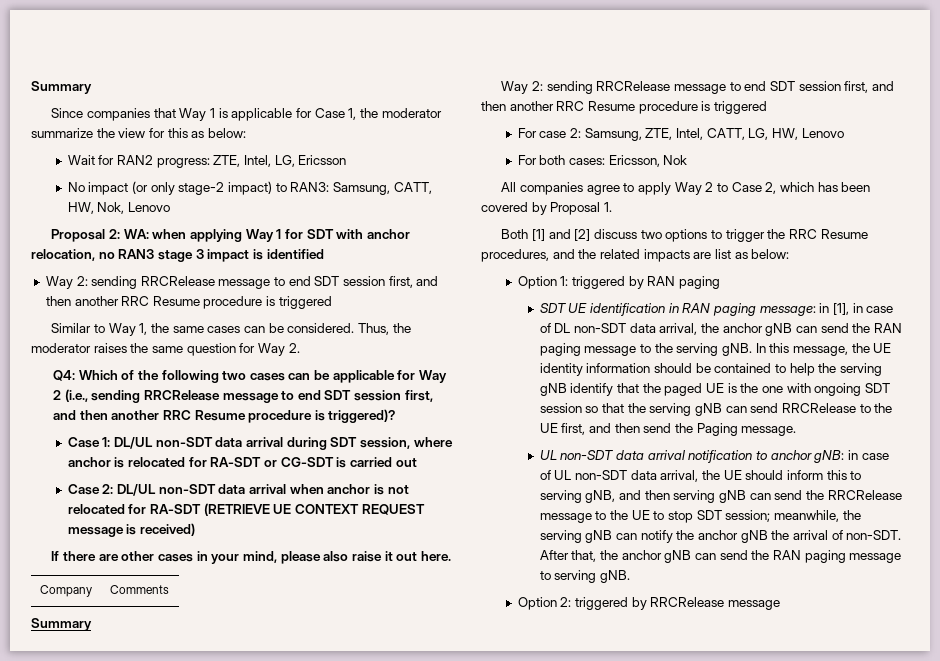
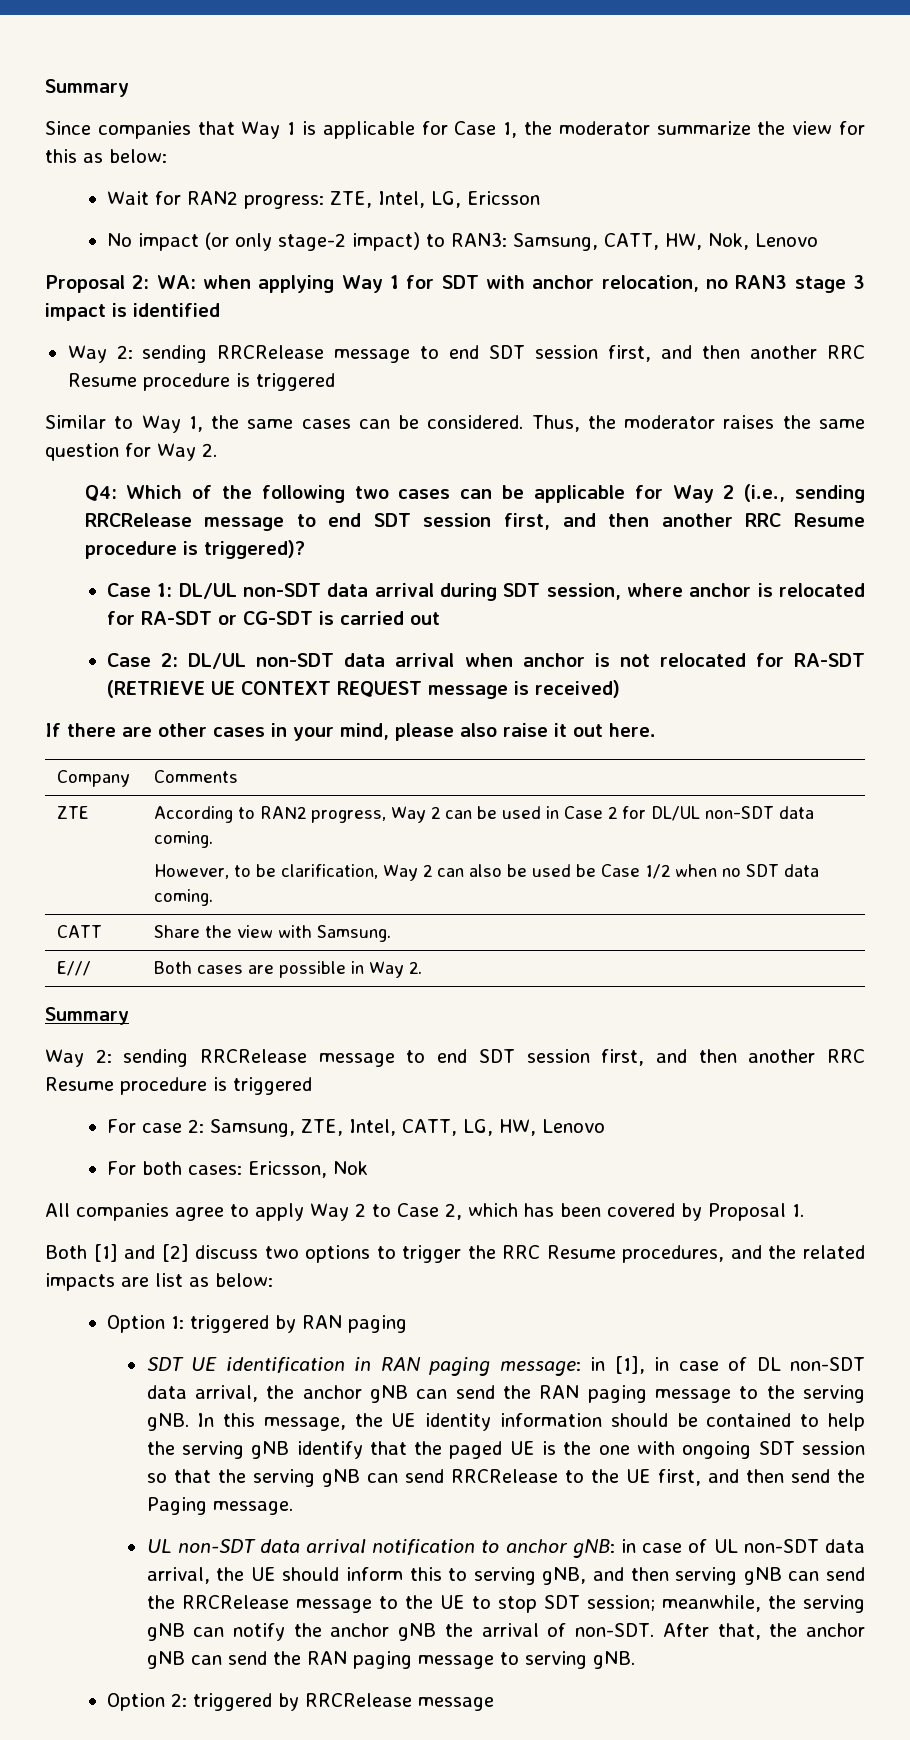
+ ZTE | According to RAN2 progress, Way 2 can be used in Case 2 for DL/UL non-SDT data coming.
+ However, to be clarification, Way 2 can also be used be Case 1/2 when no SDT data coming.
+ CATT | Share the view with Samsung.
+ E/// | Both cases are possible in Way 2.

